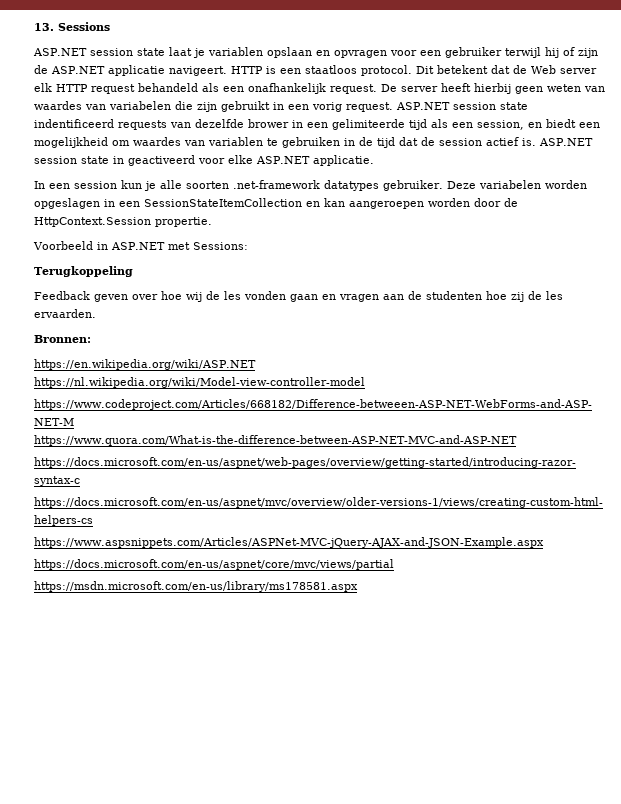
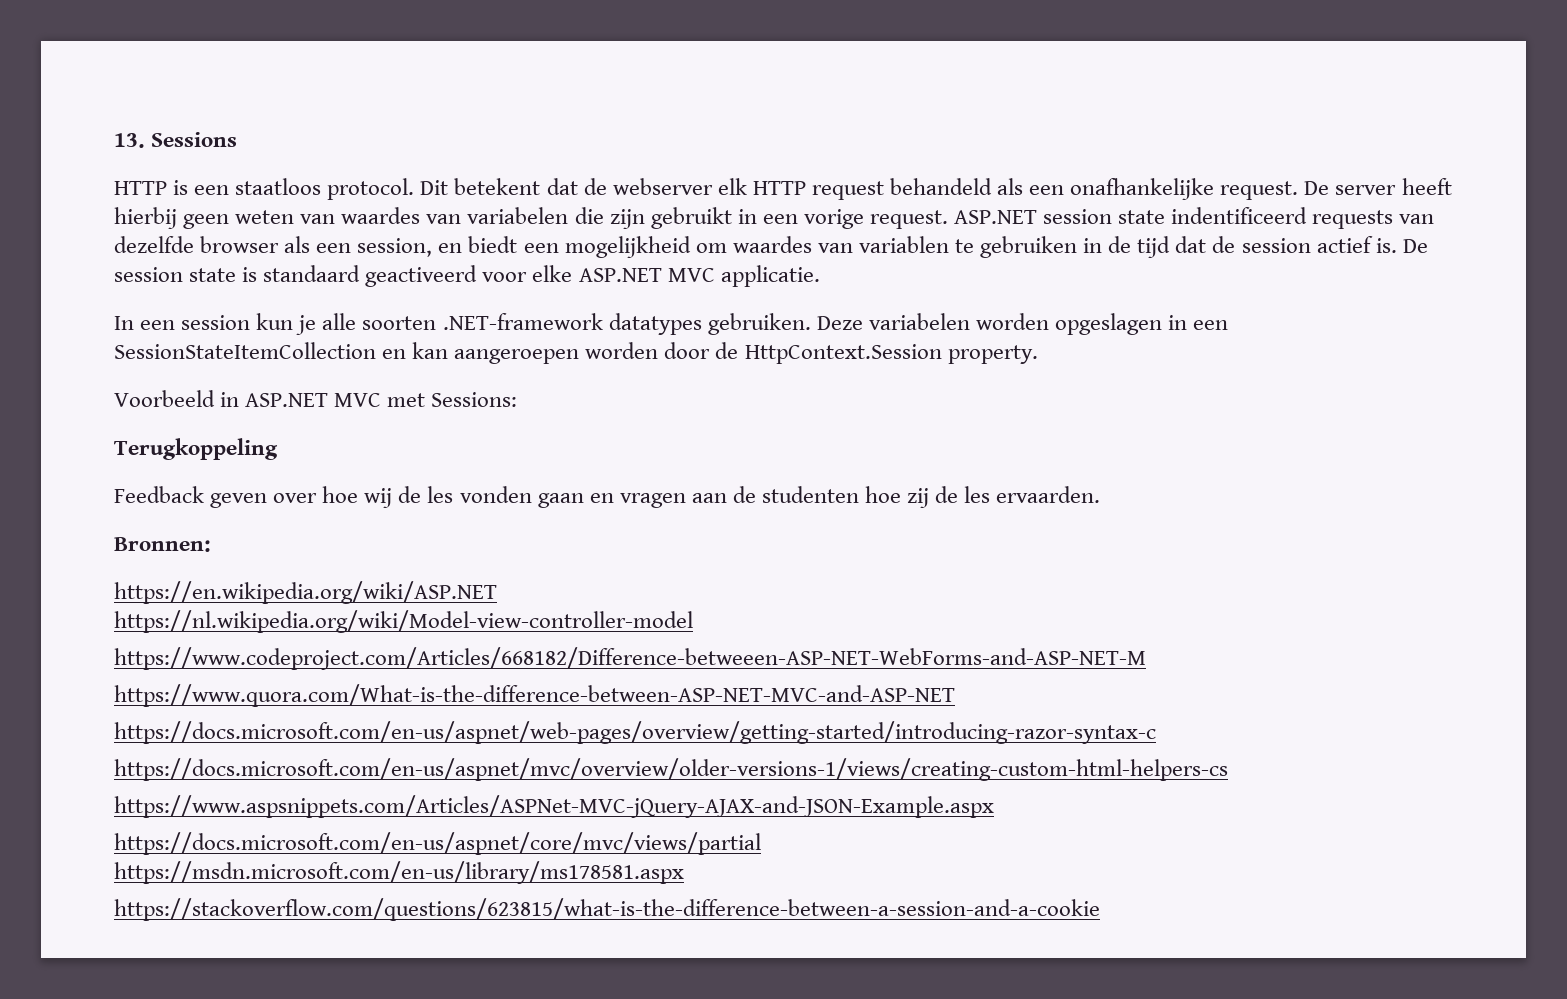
- ASP.NET session state laat je variablen opslaan en opvragen voor een gebruiker terwijl hij of zijn de ASP.NET applicatie navigeert.
- Dit betekent dat de Web server elk HTTP request behandeld als een onafhankelijk request.
+ Dit betekent dat de webserver elk HTTP request behandeld als een onafhankelijke request.
- De server heeft hierbij geen weten van waardes van variabelen die zijn gebruikt in een vorig request.
+ De server heeft hierbij geen weten van waardes van variabelen die zijn gebruikt in een vorige request.
- ASP.NET session state indentificeerd requests van dezelfde brower in een gelimiteerde tijd als een session, en biedt een mogelijkheid om waardes van variablen te gebruiken in de tijd dat de session actief is.
+ ASP.NET session state indentificeerd requests van dezelfde browser als een session, en biedt een mogelijkheid om waardes van variablen te gebruiken in de tijd dat de session actief is.
- ASP.NET session state in geactiveerd voor elke ASP.NET applicatie.
+ De session state is standaard geactiveerd voor elke ASP.NET MVC applicatie.
- In een session kun je alle soorten .net-framework datatypes gebruiker.
+ In een session kun je alle soorten .NET-framework datatypes gebruiken.
- Deze variabelen worden opgeslagen in een SessionStateItemCollection en kan aangeroepen worden door de HttpContext.Session propertie.
+ Deze variabelen worden opgeslagen in een SessionStateItemCollection en kan aangeroepen worden door de HttpContext.Session property.
- Voorbeeld in ASP.NET met Sessions:
+ Voorbeeld in ASP.NET MVC met Sessions:
+ https://stackoverflow.com/questions/623815/what-is-the-difference-between-a-session-and-a-cookie

